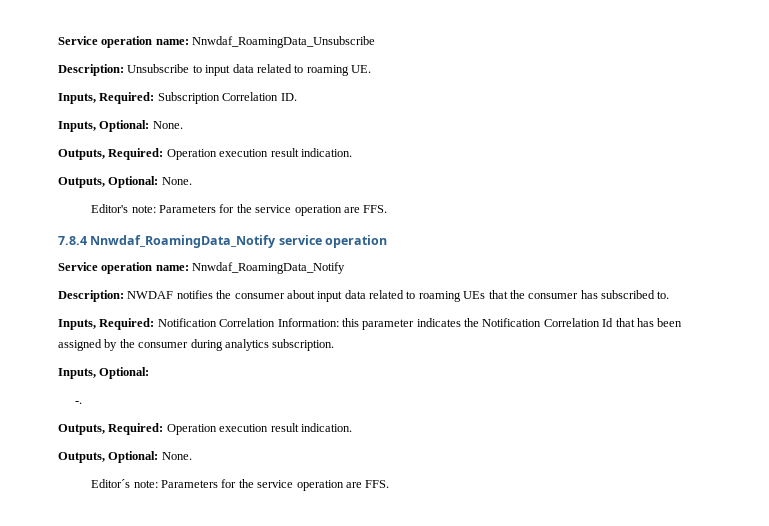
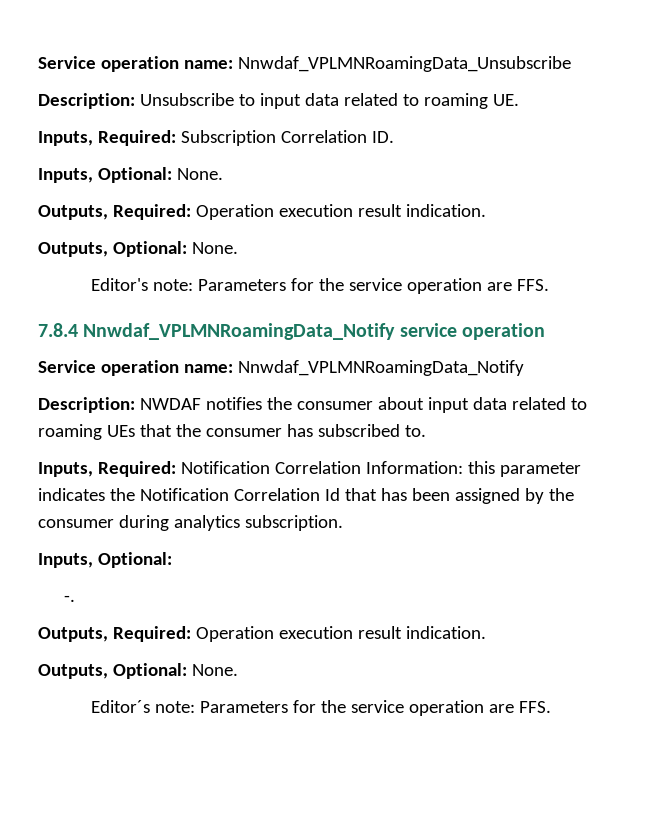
- Service operation name: Nnwdaf_RoamingData_Unsubscribe
+ Service operation name: Nnwdaf_VPLMNRoamingData_Unsubscribe
- 7.8.4 Nnwdaf_RoamingData_Notify service operation
+ 7.8.4 Nnwdaf_VPLMNRoamingData_Notify service operation
- Service operation name: Nnwdaf_RoamingData_Notify
+ Service operation name: Nnwdaf_VPLMNRoamingData_Notify

